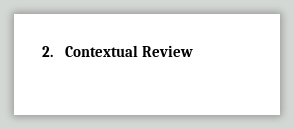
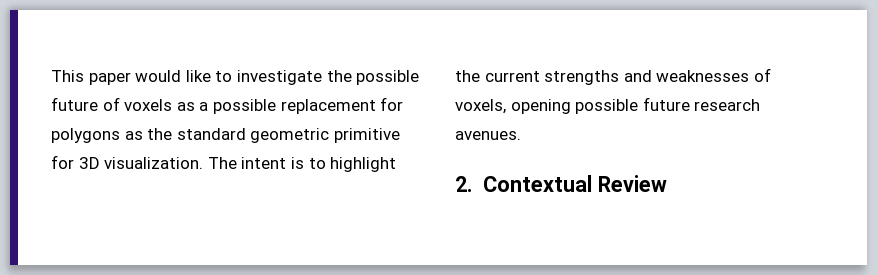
+ This paper would like to investigate the possible future of voxels as a possible replacement for polygons as the standard geometric primitive for 3D visualization. The intent is to highlight the current strengths and weaknesses of voxels, opening possible future research avenues.

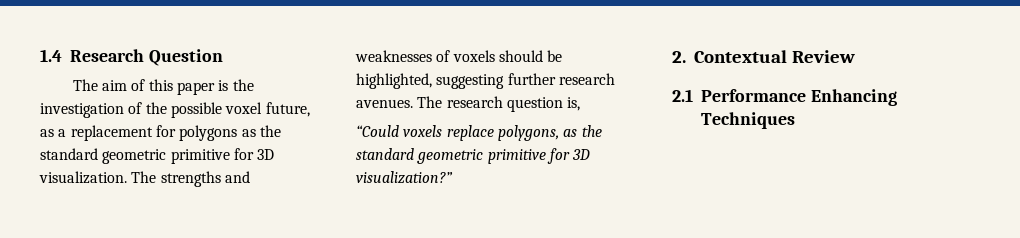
- This paper would like to investigate the possible future of voxels as a possible replacement for polygons as the standard geometric primitive for 3D visualization.
+ 1.4 Research Question
+ The aim of this paper is the investigation of the possible voxel future, as a replacement for polygons as the standard geometric primitive for 3D visualization.
- The intent is to highlight the current strengths and weaknesses of voxels, opening possible future research avenues.
+ The strengths and weaknesses of voxels should be highlighted, suggesting further research avenues. The research question is,
+ “Could voxels replace polygons, as the standard geometric primitive for 3D visualization?”
+ 2.1 Performance Enhancing Techniques

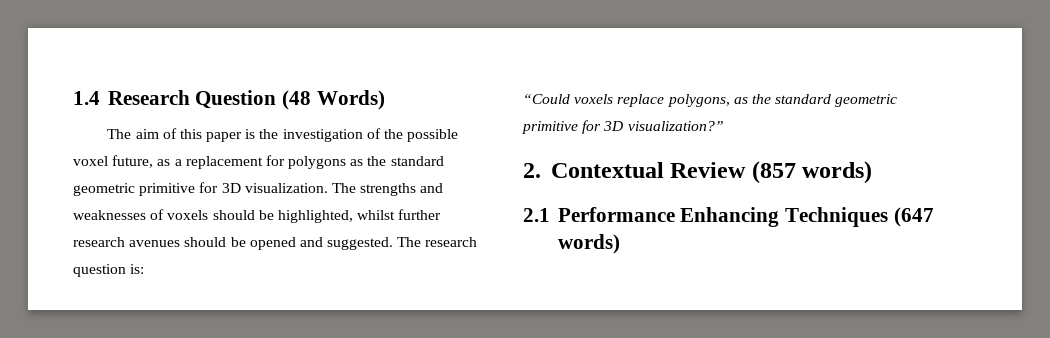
- 1.4 Research Question
+ 1.4 Research Question (48 Words)
- The strengths and weaknesses of voxels should be highlighted, suggesting further research avenues.
+ The strengths and weaknesses of voxels should be highlighted, whilst further research avenues should be opened and suggested.
- The research question is,
+ The research question is:
- 2. Contextual Review
+ 2. Contextual Review (857 words)
- 2.1 Performance Enhancing Techniques
+ 2.1 Performance Enhancing Techniques (647 words)

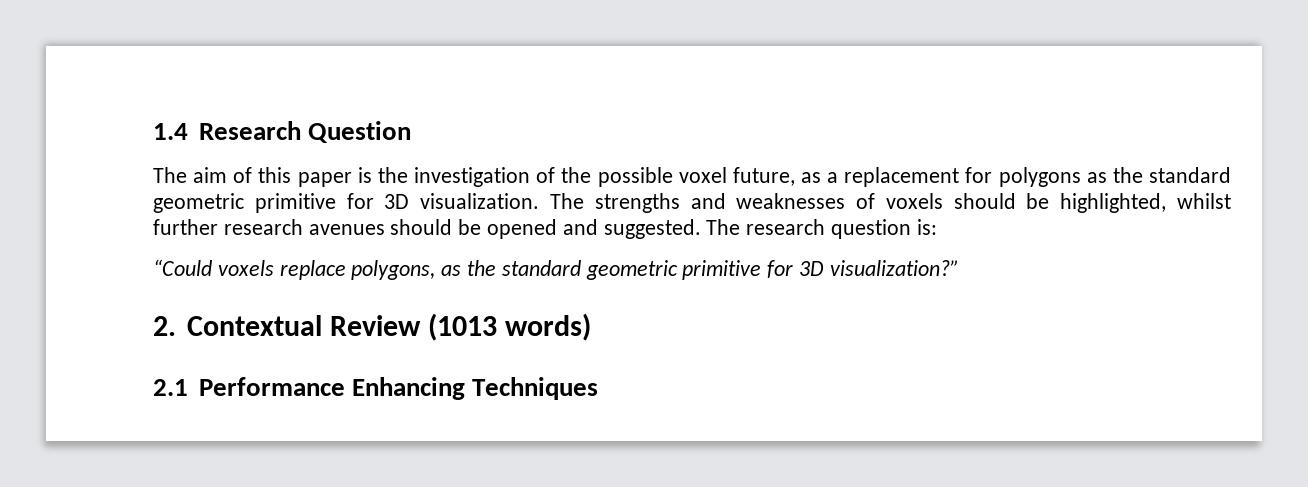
- 1.4 Research Question (48 Words)
+ 1.4 Research Question
- 2. Contextual Review (857 words)
+ 2. Contextual Review (1013 words)
- 2.1 Performance Enhancing Techniques (647 words)
+ 2.1 Performance Enhancing Techniques

